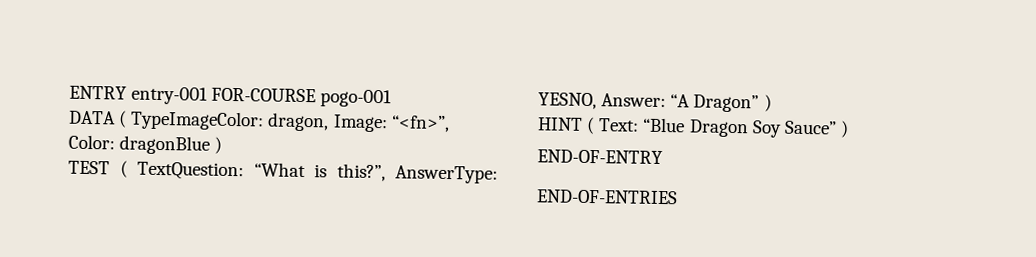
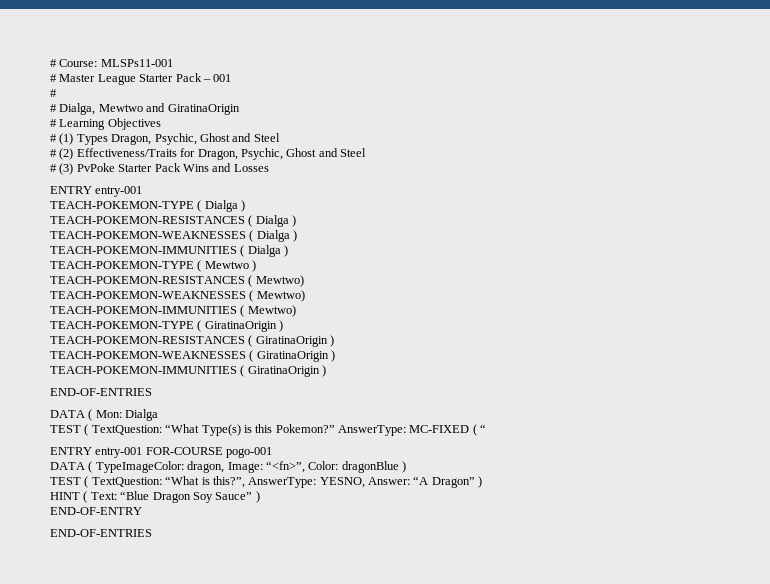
+ # Course: MLSPs11-001
+ # Master League Starter Pack – 001
+ #
+ # Dialga, Mewtwo and GiratinaOrigin
+ # Learning Objectives
+ # (1) Types Dragon, Psychic, Ghost and Steel
+ # (2) Effectiveness/Traits for Dragon, Psychic, Ghost and Steel
+ # (3) PvPoke Starter Pack Wins and Losses
+ ENTRY entry-001
+ TEACH-POKEMON-TYPE ( Dialga )
+ TEACH-POKEMON-RESISTANCES ( Dialga )
+ TEACH-POKEMON-WEAKNESSES ( Dialga )
+ TEACH-POKEMON-IMMUNITIES ( Dialga )
+ TEACH-POKEMON-TYPE ( Mewtwo )
+ TEACH-POKEMON-RESISTANCES ( Mewtwo)
+ TEACH-POKEMON-WEAKNESSES ( Mewtwo)
+ TEACH-POKEMON-IMMUNITIES ( Mewtwo)
+ TEACH-POKEMON-TYPE ( GiratinaOrigin )
+ TEACH-POKEMON-RESISTANCES ( GiratinaOrigin )
+ TEACH-POKEMON-WEAKNESSES ( GiratinaOrigin )
+ TEACH-POKEMON-IMMUNITIES ( GiratinaOrigin )
+ END-OF-ENTRIES
+ DATA ( Mon: Dialga
+ TEST ( TextQuestion: “What Type(s) is this Pokemon?” AnswerType: MC-FIXED ( “

